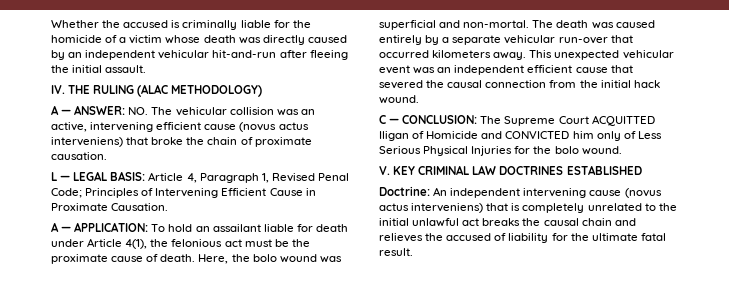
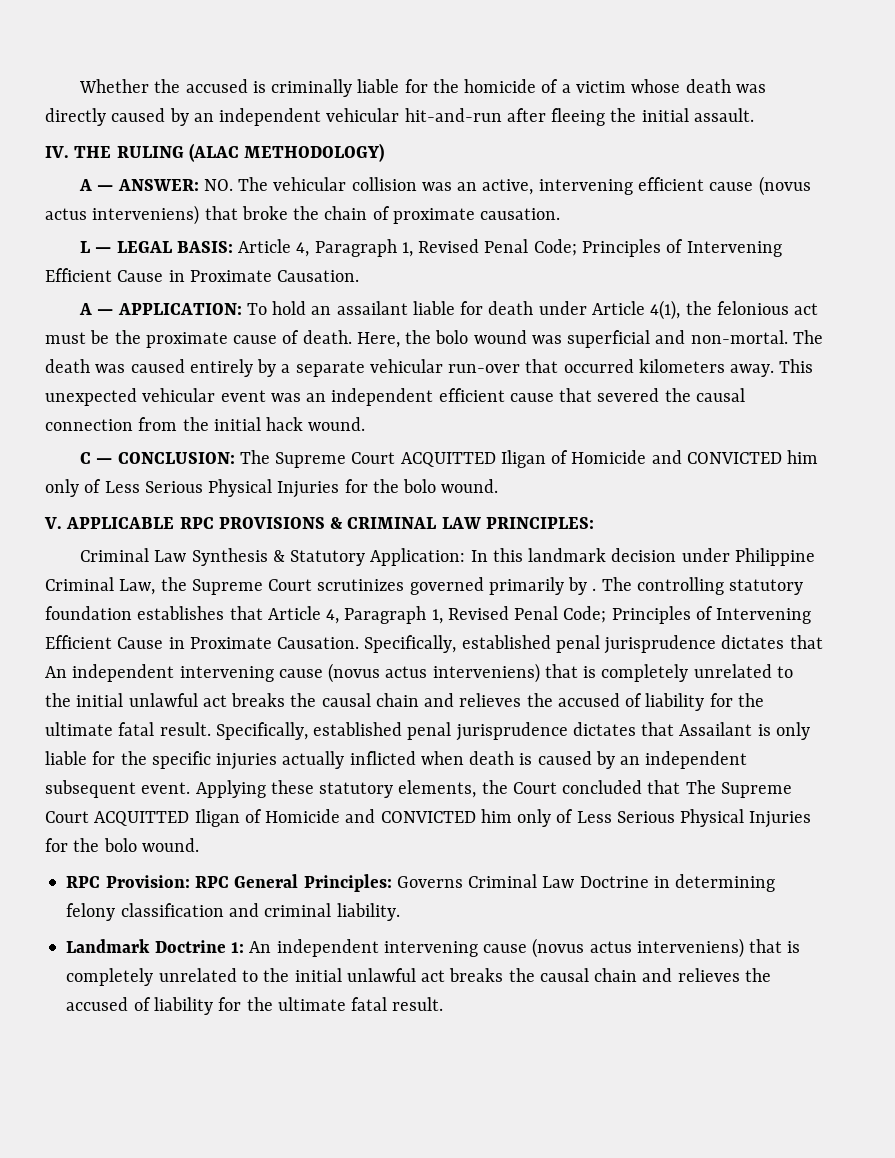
- V. KEY CRIMINAL LAW DOCTRINES ESTABLISHED
- Doctrine: An independent intervening cause (novus actus interveniens) that is completely unrelated to the initial unlawful act breaks the causal chain and relieves the accused of liability for the ultimate fatal result.
+ V. APPLICABLE RPC PROVISIONS & CRIMINAL LAW PRINCIPLES:
+ Criminal Law Synthesis & Statutory Application: In this landmark decision under Philippine Criminal Law, the Supreme Court scrutinizes governed primarily by . The controlling statutory foundation establishes that Article 4, Paragraph 1, Revised Penal Code; Principles of Intervening Efficient Cause in Proximate Causation. Specifically, established penal jurisprudence dictates that An independent intervening cause (novus actus interveniens) that is completely unrelated to the initial unlawful act breaks the causal chain and relieves the accused of liability for the ultimate fatal result.
+ Specifically, established penal jurisprudence dictates that Assailant is only liable for the specific injuries actually inflicted when death is caused by an independent subsequent event. Applying these statutory elements, the Court concluded that The Supreme Court ACQUITTED Iligan of Homicide and CONVICTED him only of Less Serious Physical Injuries for the bolo wound.
+ RPC Provision: RPC General Principles: Governs Criminal Law Doctrine in determining felony classification and criminal liability.
+ Landmark Doctrine 1: An independent intervening cause (novus actus interveniens) that is completely unrelated to the initial unlawful act breaks the causal chain and relieves the accused of liability for the ultimate fatal result.

